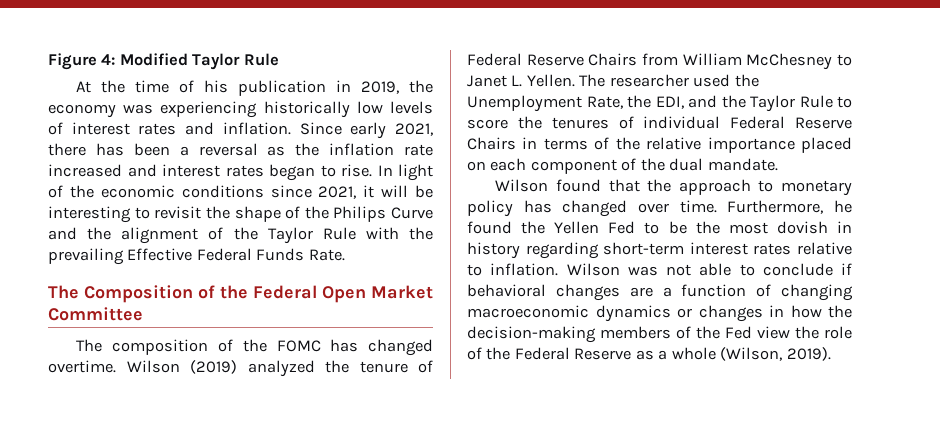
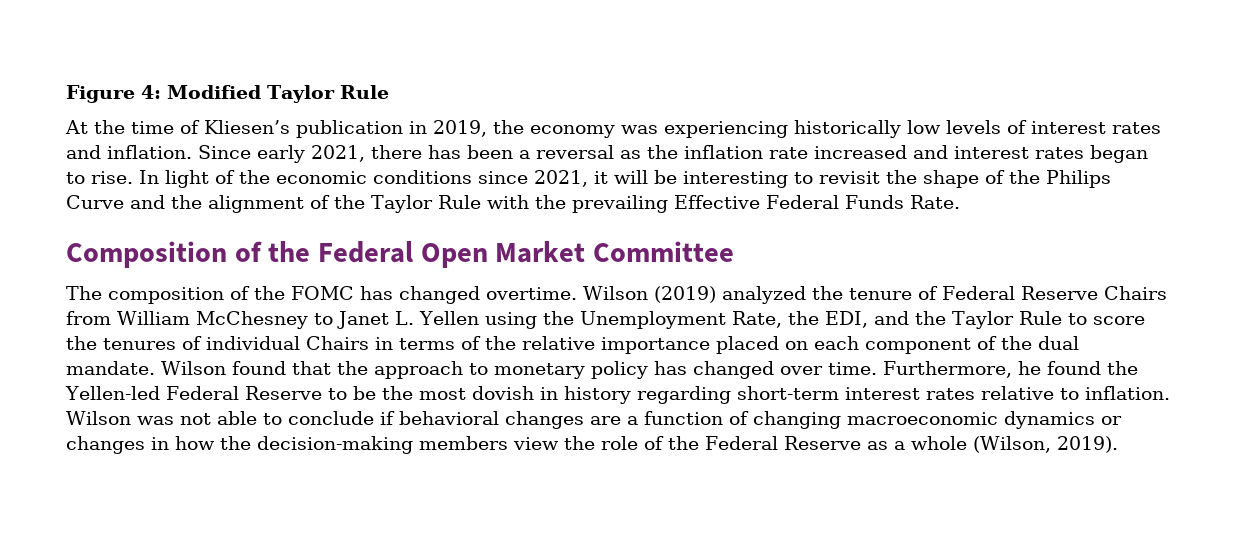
- At the time of his publication in 2019, the economy was experiencing historically low levels of interest rates and inflation.
+ At the time of Kliesen’s publication in 2019, the economy was experiencing historically low levels of interest rates and inflation.
- The Composition of the Federal Open Market Committee
+ Composition of the Federal Open Market Committee
- Wilson (2019) analyzed the tenure of Federal Reserve Chairs from William McChesney to Janet L. Yellen. The researcher used the Unemployment Rate, the EDI, and the Taylor Rule to score the tenures of individual Federal Reserve Chairs in terms of the relative importance placed on each component of the dual mandate.
- Wilson found that the approach to monetary policy has changed over time.
+ Wilson (2019) analyzed the tenure of Federal Reserve Chairs from William McChesney to Janet L. Yellen using the Unemployment Rate, the EDI, and the Taylor Rule to score the tenures of individual Chairs in terms of the relative importance placed on each component of the dual mandate. Wilson found that the approach to monetary policy has changed over time.
- Furthermore, he found the Yellen Fed to be the most dovish in history regarding short-term interest rates relative to inflation.
+ Furthermore, he found the Yellen-led Federal Reserve to be the most dovish in history regarding short-term interest rates relative to inflation.
- Wilson was not able to conclude if behavioral changes are a function of changing macroeconomic dynamics or changes in how the decision-making members of the Fed view the role of the Federal Reserve as a whole (Wilson, 2019).
+ Wilson was not able to conclude if behavioral changes are a function of changing macroeconomic dynamics or changes in how the decision-making members view the role of the Federal Reserve as a whole (Wilson, 2019).

